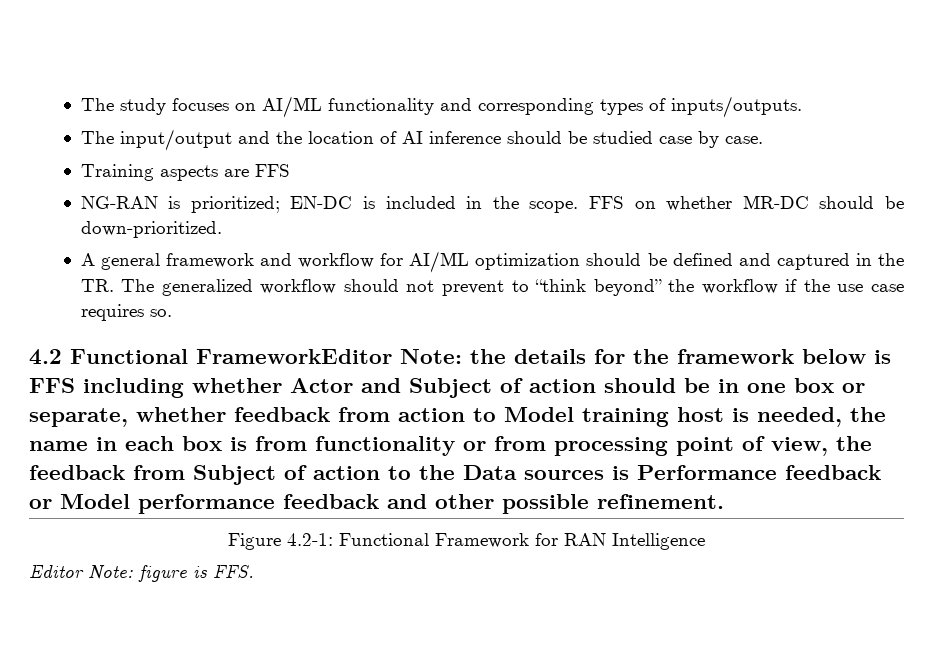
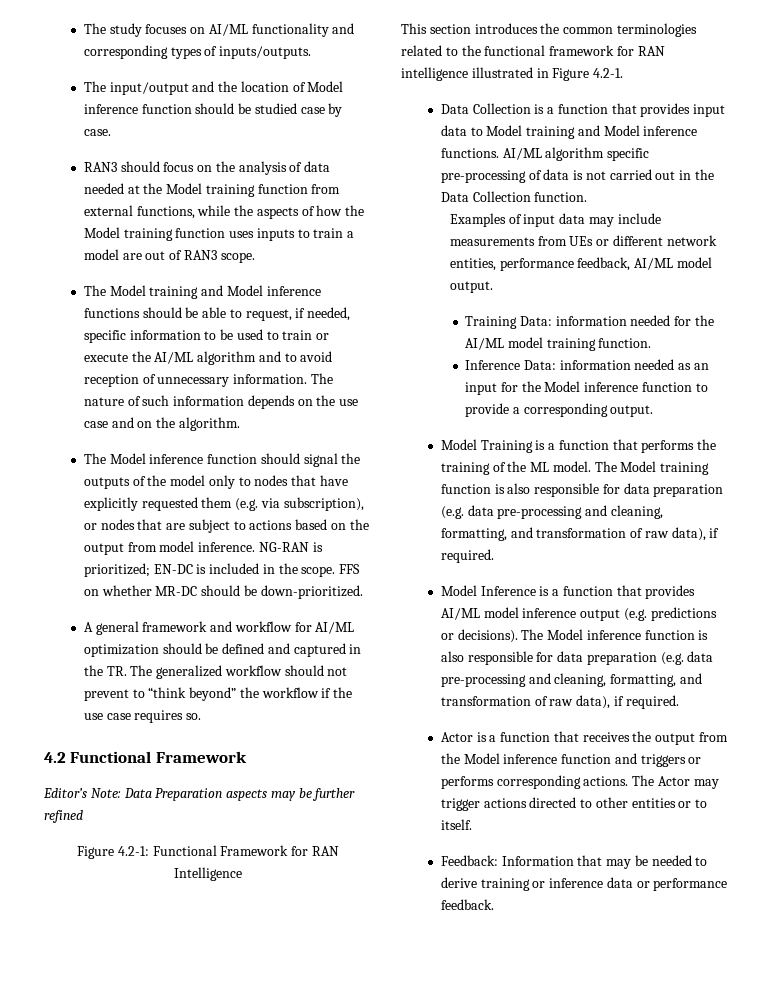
- The input/output and the location of AI inference should be studied case by case.
+ The input/output and the location of Model inference function should be studied case by case.
- Training aspects are FFS
- NG-RAN is prioritized; EN-DC is included in the scope.
+ RAN3 should focus on the analysis of data needed at the Model training function from external functions, while the aspects of how the Model training function uses inputs to train a model are out of RAN3 scope.
+ The Model training and Model inference functions should be able to request, if needed, specific information to be used to train or execute the AI/ML algorithm and to avoid reception of unnecessary information. The nature of such information depends on the use case and on the algorithm.
+ The Model inference function should signal the outputs of the model only to nodes that have explicitly requested them (e.g. via subscription), or nodes that are subject to actions based on the output from model inference. NG-RAN is prioritized; EN-DC is included in the scope.
- 4.2 Functional FrameworkEditor Note: the details for the framework below is FFS including whether Actor and Subject of action should be in one box or separate, whether feedback from action to Model training host is needed, the name in each box is from functionality or from processing point of view, the feedback from Subject of action to the Data sources is Performance feedback or Model performance feedback and other possible refinement.
+ 4.2 Functional Framework
+ Editor’s Note: Data Preparation aspects may be further refined
- Editor Note: figure is FFS.
+ This section introduces the common terminologies related to the functional framework for RAN intelligence illustrated in Figure 4.2-1.
+ Data Collection is a function that provides input data to Model training and Model inference functions. AI/ML algorithm specific pre-processing of data is not carried out in the Data Collection function.
+ Examples of input data may include measurements from UEs or different network entities, performance feedback, AI/ML model output.
+ Training Data: information needed for the AI/ML model training function.
+ Inference Data: information needed as an input for the Model inference function to provide a corresponding output.
+ Model Training is a function that performs the training of the ML model. The Model training function is also responsible for data preparation (e.g. data pre-processing and cleaning, formatting, and transformation of raw data), if required.
+ Model Inference is a function that provides AI/ML model inference output (e.g. predictions or decisions). The Model inference function is also responsible for data preparation (e.g. data pre-processing and cleaning, formatting, and transformation of raw data), if required.
+ Actor is a function that receives the output from the Model inference function and triggers or performs corresponding actions. The Actor may trigger actions directed to other entities or to itself.
+ Feedback: Information that may be needed to derive training or inference data or performance feedback.

